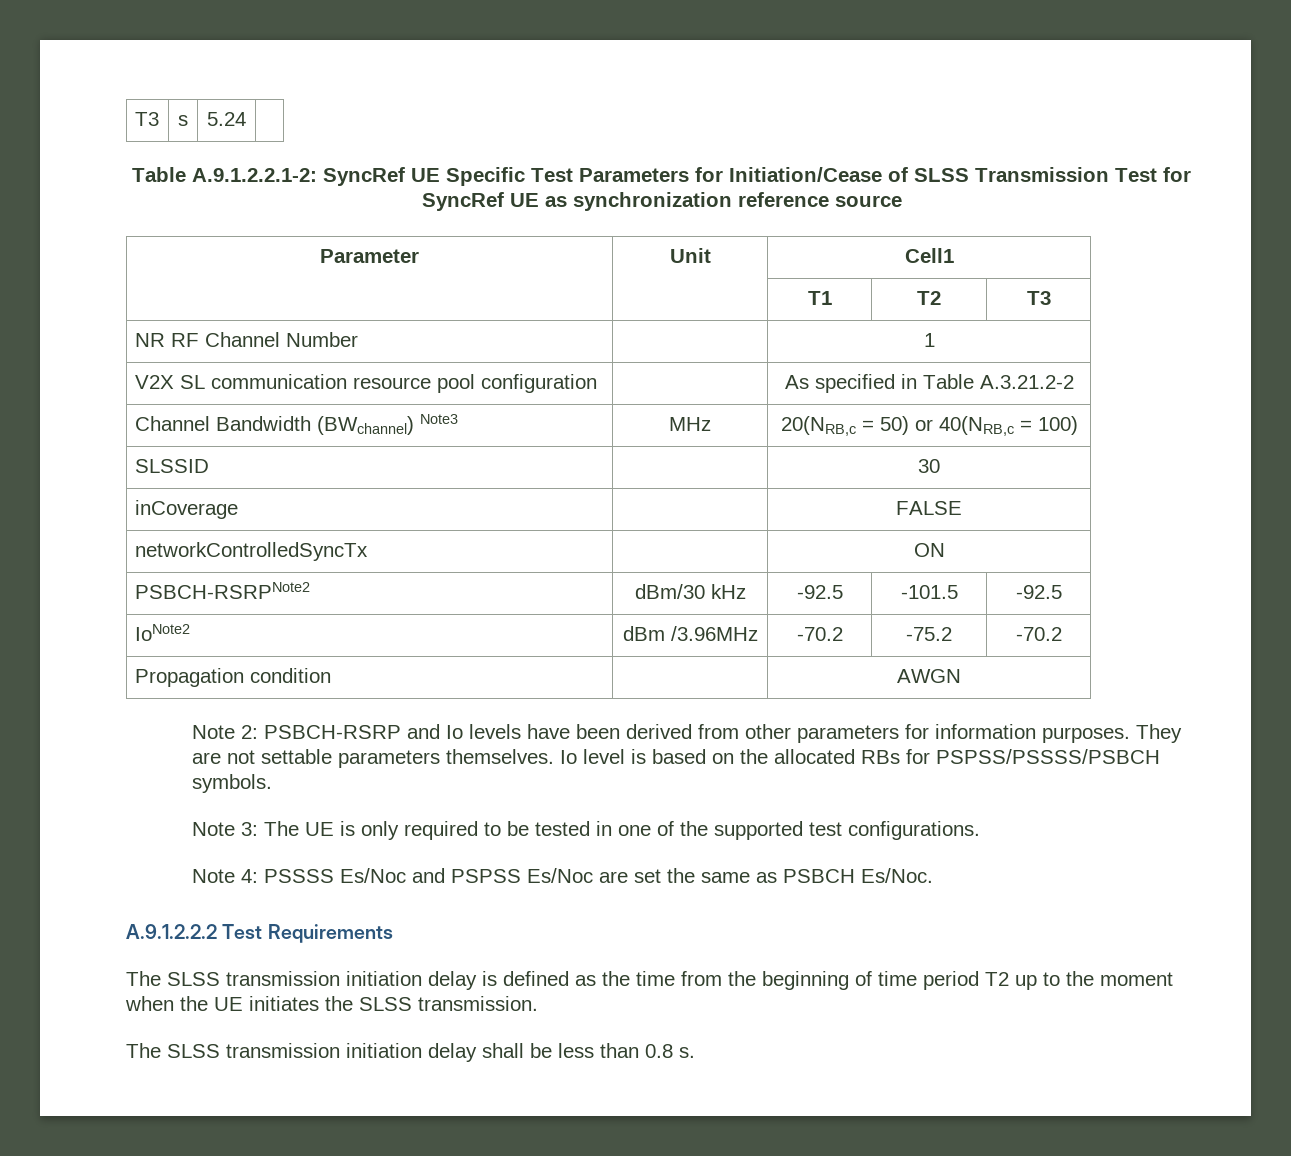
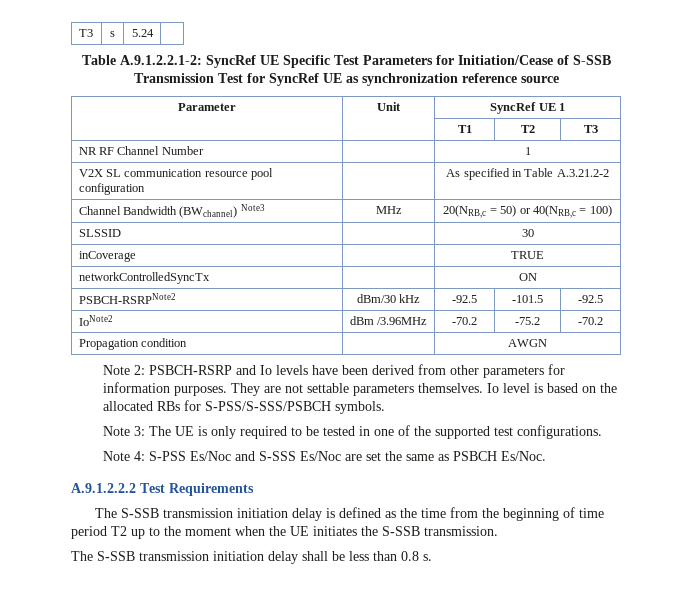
- Table A.9.1.2.2.1-2: SyncRef UE Specific Test Parameters for Initiation/Cease of SLSS Transmission Test for SyncRef UE as synchronization reference source
+ Table A.9.1.2.2.1-2: SyncRef UE Specific Test Parameters for Initiation/Cease of S-SSB Transmission Test for SyncRef UE as synchronization reference source
- Parameter | Unit | Cell1
+ Parameter | Unit | SyncRef UE 1
- inCoverage | | FALSE
+ inCoverage | | TRUE
- Io level is based on the allocated RBs for PSPSS/PSSSS/PSBCH symbols.
+ Io level is based on the allocated RBs for S-PSS/S-SSS/PSBCH symbols.
- Note 4: PSSSS Es/Noc and PSPSS Es/Noc are set the same as PSBCH Es/Noc.
+ Note 4: S-PSS Es/Noc and S-SSS Es/Noc are set the same as PSBCH Es/Noc.
- The SLSS transmission initiation delay is defined as the time from the beginning of time period T2 up to the moment when the UE initiates the SLSS transmission.
+ The S-SSB transmission initiation delay is defined as the time from the beginning of time period T2 up to the moment when the UE initiates the S-SSB transmission.
- The SLSS transmission initiation delay shall be less than 0.8 s.
+ The S-SSB transmission initiation delay shall be less than 0.8 s.

